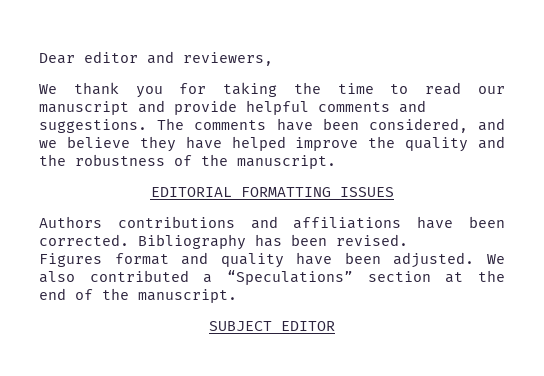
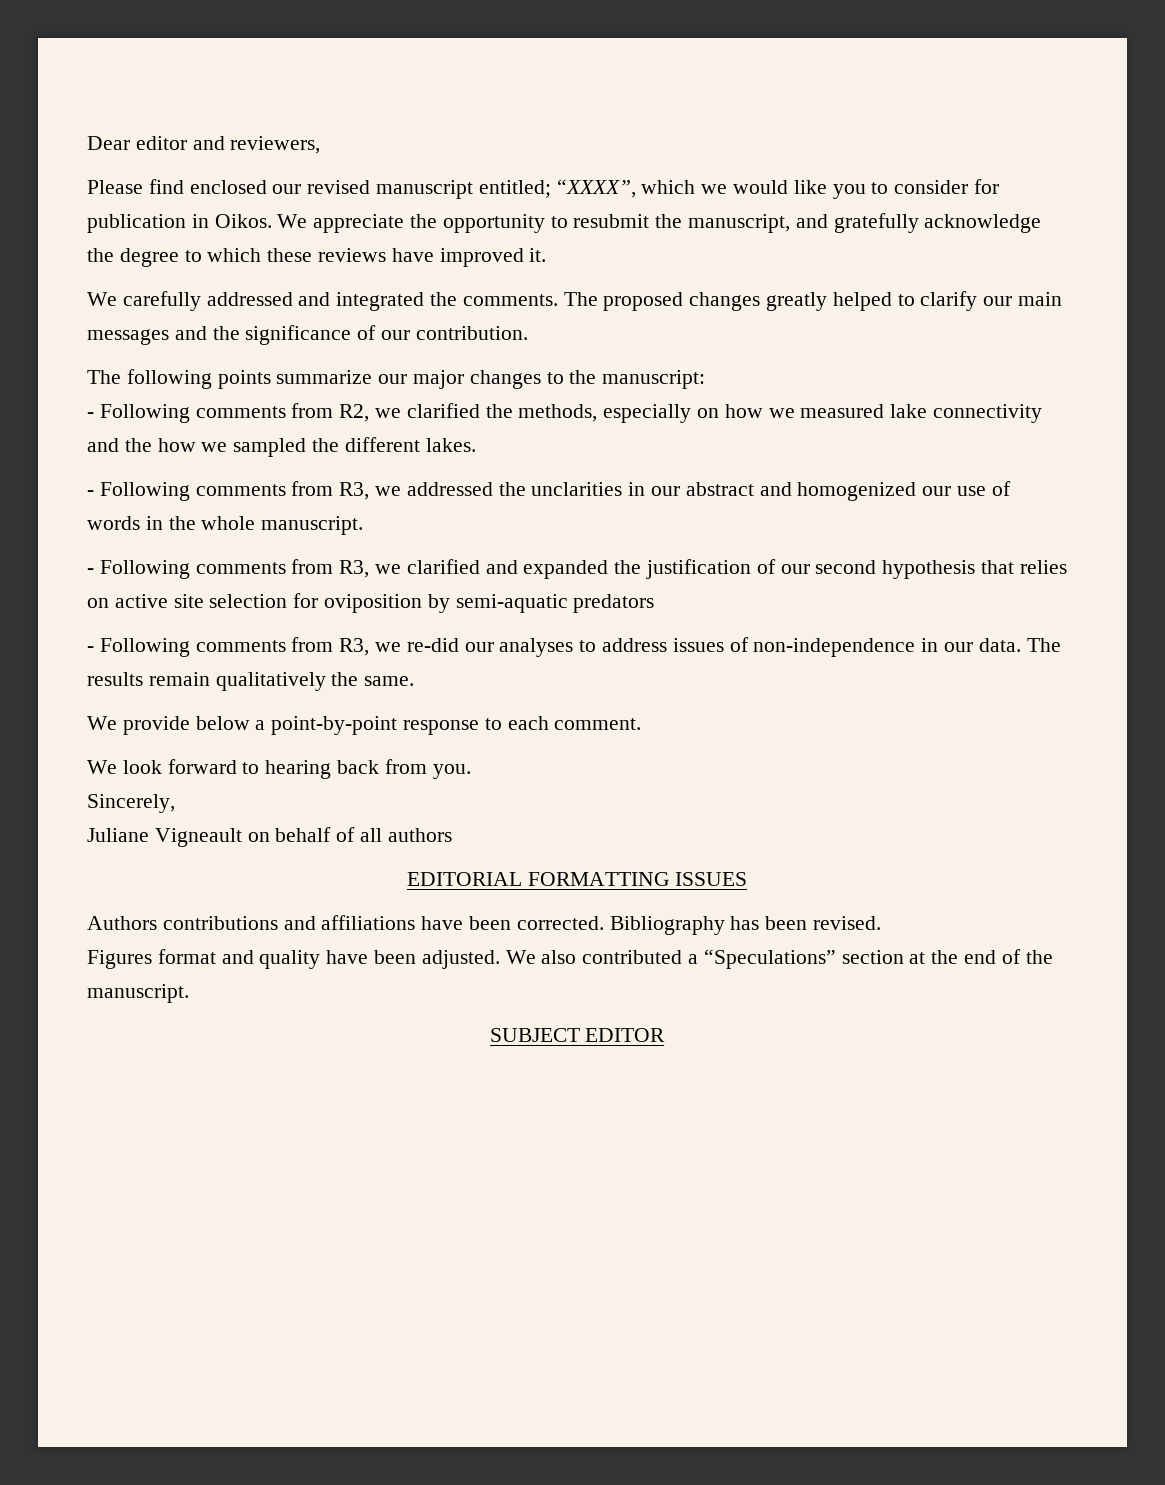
- We thank you for taking the time to read our manuscript and provide helpful comments and suggestions. The comments have been considered, and we believe they have helped improve the quality and the robustness of the manuscript.
+ Please find enclosed our revised manuscript entitled; “XXXX”, which we would like you to consider for publication in Oikos. We appreciate the opportunity to resubmit the manuscript, and gratefully acknowledge the degree to which these reviews have improved it.
+ We carefully addressed and integrated the comments. The proposed changes greatly helped to clarify our main messages and the significance of our contribution.
+ The following points summarize our major changes to the manuscript:
+ - Following comments from R2, we clarified the methods, especially on how we measured lake connectivity and the how we sampled the different lakes.
+ - Following comments from R3, we addressed the unclarities in our abstract and homogenized our use of words in the whole manuscript.
+ - Following comments from R3, we clarified and expanded the justification of our second hypothesis that relies on active site selection for oviposition by semi-aquatic predators
+ - Following comments from R3, we re-did our analyses to address issues of non-independence in our data. The results remain qualitatively the same.
+ We provide below a point-by-point response to each comment.
+ We look forward to hearing back from you.
+ Sincerely,
+ Juliane Vigneault on behalf of all authors

